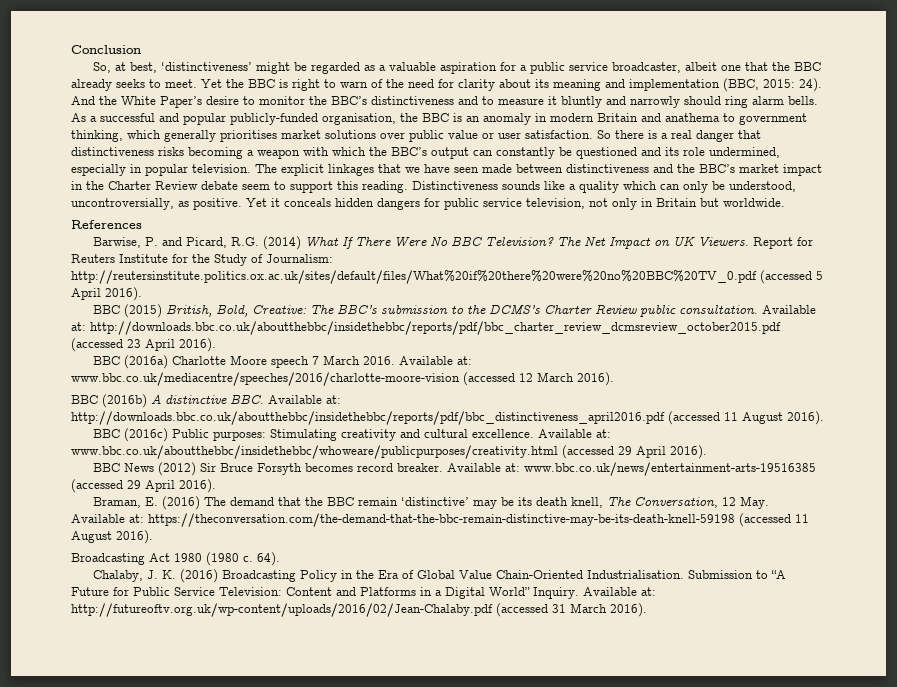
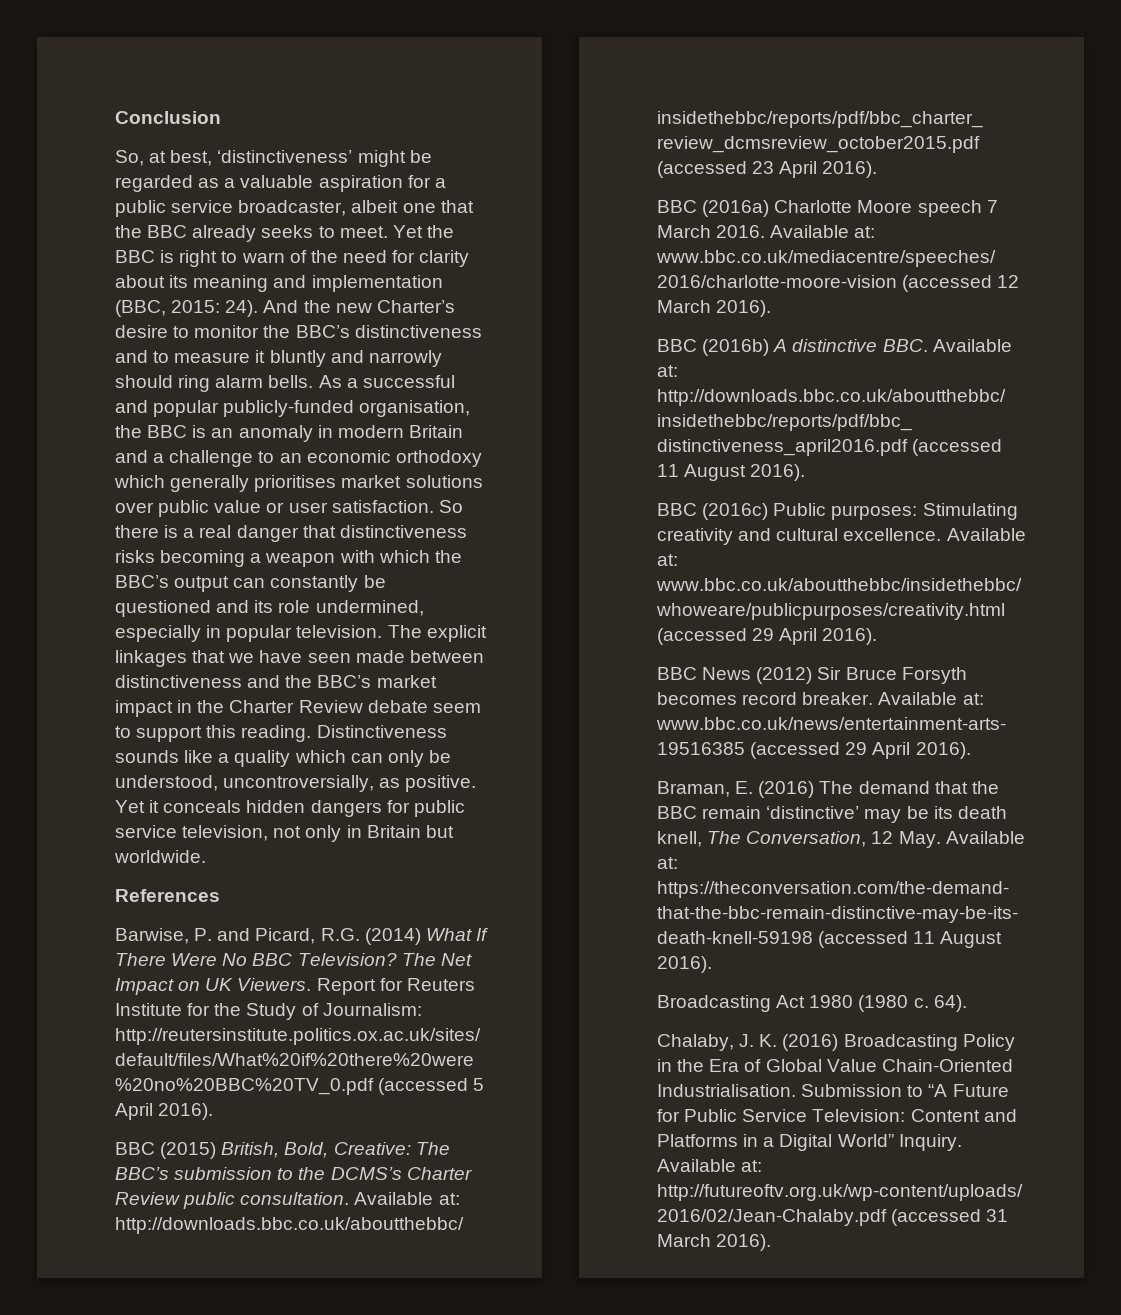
- And the White Paper’s desire to monitor the BBC’s distinctiveness and to measure it bluntly and narrowly should ring alarm bells.
+ And the new Charter’s desire to monitor the BBC’s distinctiveness and to measure it bluntly and narrowly should ring alarm bells.
- As a successful and popular publicly-funded organisation, the BBC is an anomaly in modern Britain and anathema to government thinking, which generally prioritises market solutions over public value or user satisfaction.
+ As a successful and popular publicly-funded organisation, the BBC is an anomaly in modern Britain and a challenge to an economic orthodoxy which generally prioritises market solutions over public value or user satisfaction.

